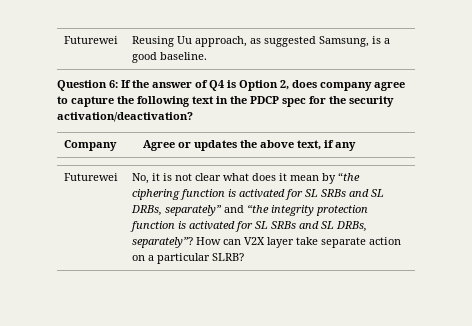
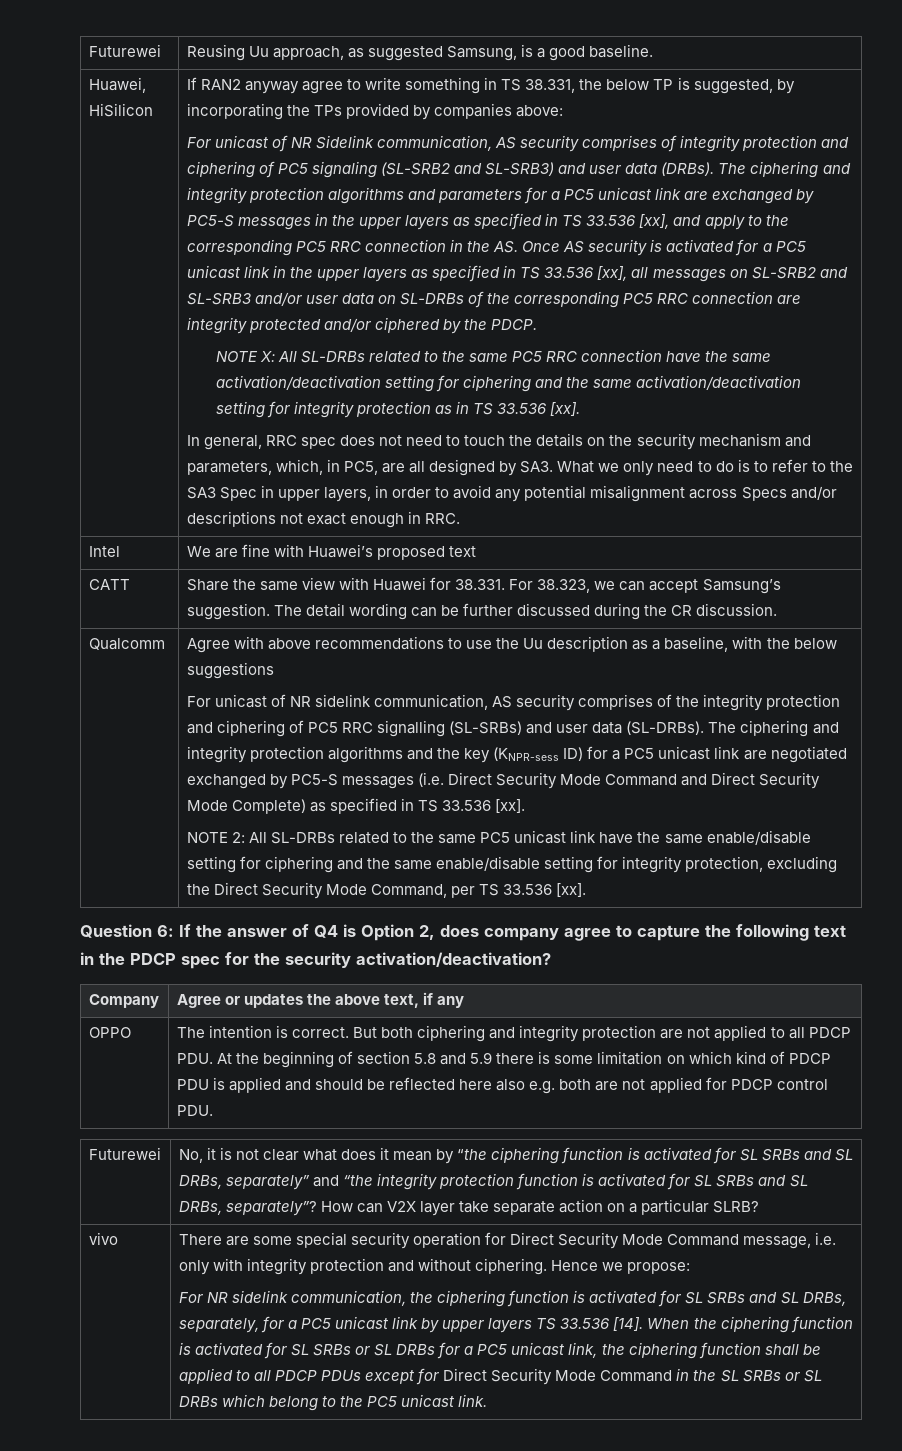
+ Huawei, HiSilicon | If RAN2 anyway agree to write something in TS 38.331, the below TP is suggested, by incorporating the TPs provided by companies above:
+ For unicast of NR Sidelink communication, AS security comprises of integrity protection and ciphering of PC5 signaling (SL-SRB2 and SL-SRB3) and user data (DRBs). The ciphering and integrity protection algorithms and parameters for a PC5 unicast link are exchanged by PC5-S messages in the upper layers as specified in TS 33.536 [xx], and apply to the corresponding PC5 RRC connection in the AS. Once AS security is activated for a PC5 unicast link in the upper layers as specified in TS 33.536 [xx], all messages on SL-SRB2 and SL-SRB3 and/or user data on SL-DRBs of the corresponding PC5 RRC connection are integrity protected and/or ciphered by the PDCP.
+ NOTE X: All SL-DRBs related to the same PC5 RRC connection have the same activation/deactivation setting for ciphering and the same activation/deactivation setting for integrity protection as in TS 33.536 [xx].
+ In general, RRC spec does not need to touch the details on the security mechanism and parameters, which, in PC5, are all designed by SA3. What we only need to do is to refer to the SA3 Spec in upper layers, in order to avoid any potential misalignment across Specs and/or descriptions not exact enough in RRC.
+ Intel | We are fine with Huawei’s proposed text
+ CATT | Share the same view with Huawei for 38.331. For 38.323, we can accept Samsung’s suggestion. The detail wording can be further discussed during the CR discussion.
+ Qualcomm | Agree with above recommendations to use the Uu description as a baseline, with the below suggestions
+ For unicast of NR sidelink communication, AS security comprises of the integrity protection and ciphering of PC5 RRC signalling (SL-SRBs) and user data (SL-DRBs). The ciphering and integrity protection algorithms and the key (KNPR-sess ID) for a PC5 unicast link are negotiated exchanged by PC5-S messages (i.e. Direct Security Mode Command and Direct Security Mode Complete) as specified in TS 33.536 [xx].
+ NOTE 2: All SL-DRBs related to the same PC5 unicast link have the same enable/disable setting for ciphering and the same enable/disable setting for integrity protection, excluding the Direct Security Mode Command, per TS 33.536 [xx].
+ OPPO | The intention is correct. But both ciphering and integrity protection are not applied to all PDCP PDU. At the beginning of section 5.8 and 5.9 there is some limitation on which kind of PDCP PDU is applied and should be reflected here also e.g. both are not applied for PDCP control PDU.
+ vivo | There are some special security operation for Direct Security Mode Command message, i.e. only with integrity protection and without ciphering. Hence we propose:
+ For NR sidelink communication, the ciphering function is activated for SL SRBs and SL DRBs, separately, for a PC5 unicast link by upper layers TS 33.536 [14]. When the ciphering function is activated for SL SRBs or SL DRBs for a PC5 unicast link, the ciphering function shall be applied to all PDCP PDUs except for Direct Security Mode Command in the SL SRBs or SL DRBs which belong to the PC5 unicast link.

